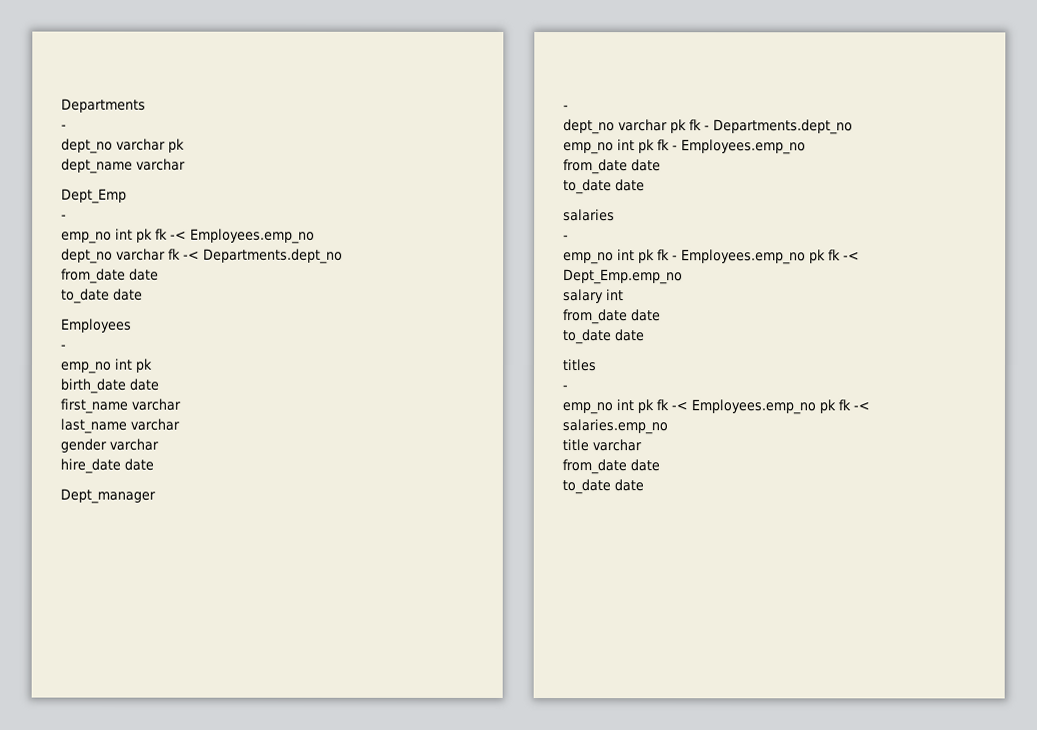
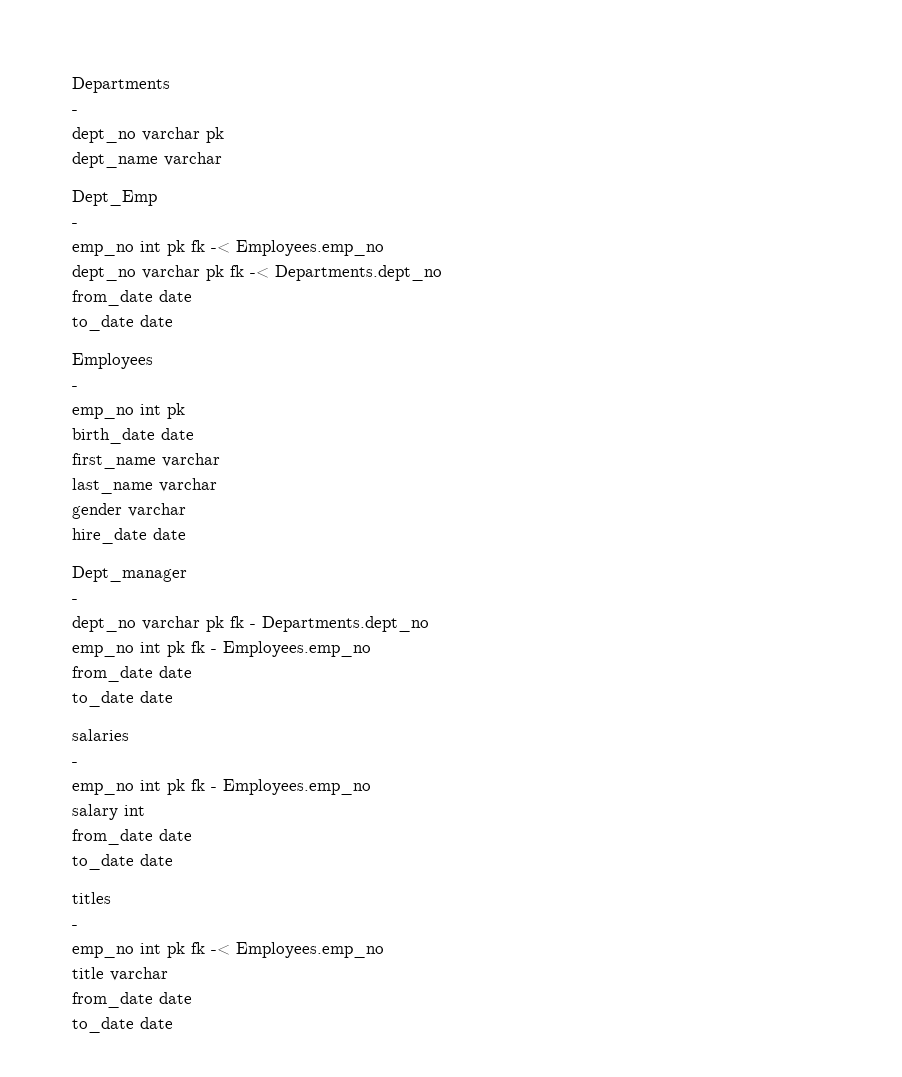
- dept_no varchar fk -< Departments.dept_no
+ dept_no varchar pk fk -< Departments.dept_no
  salaries
  -
- emp_no int pk fk - Employees.emp_no pk fk -< Dept_Emp.emp_no
+ emp_no int pk fk - Employees.emp_no
  titles
  -
- emp_no int pk fk -< Employees.emp_no pk fk -< salaries.emp_no
+ emp_no int pk fk -< Employees.emp_no

